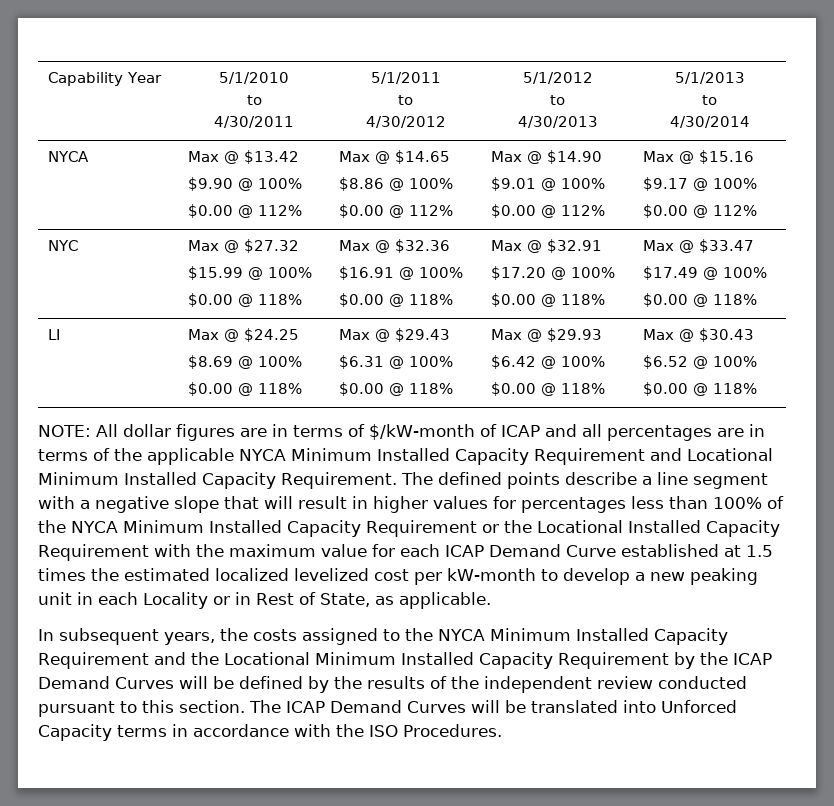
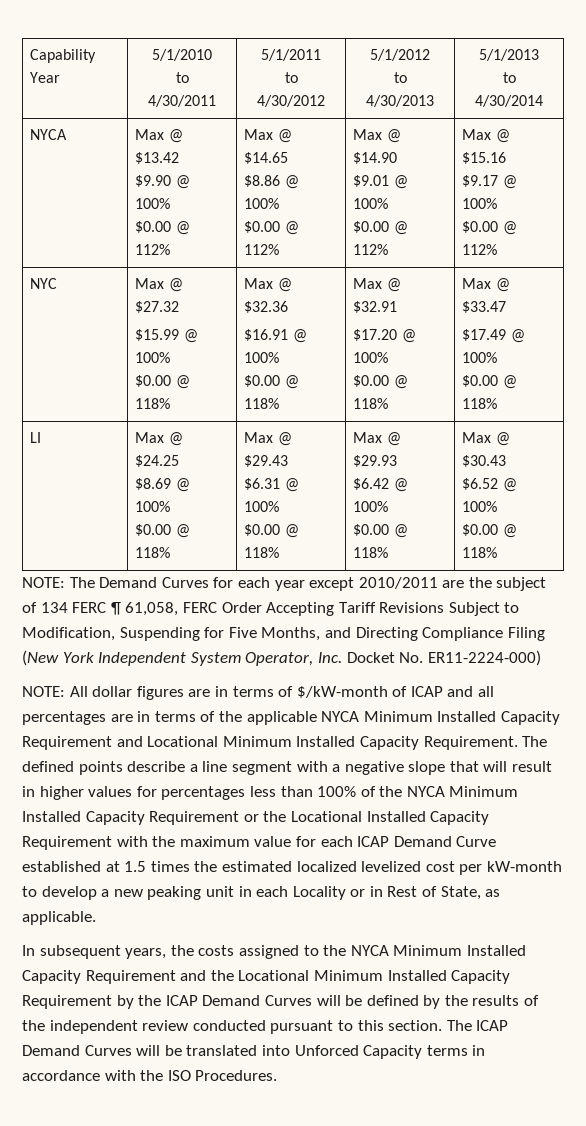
+ NOTE: The Demand Curves for each year except 2010/2011 are the subject of 134 FERC ¶ 61,058, FERC Order Accepting Tariff Revisions Subject to Modification, Suspending for Five Months, and Directing Compliance Filing (New York Independent System Operator, Inc. Docket No. ER11-2224-000)

